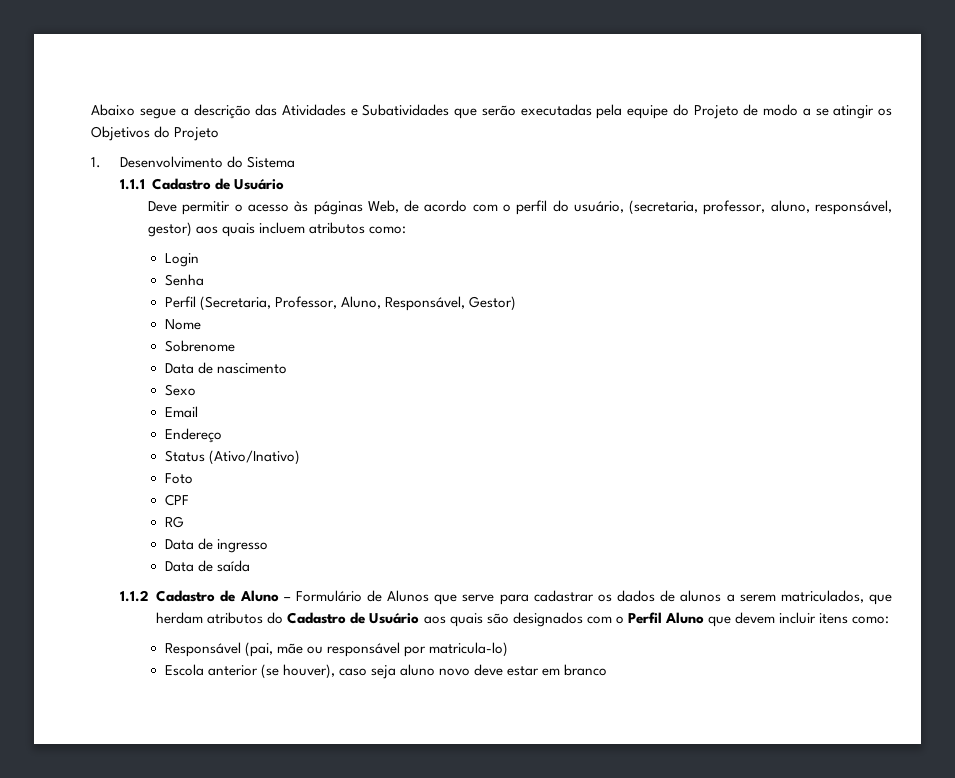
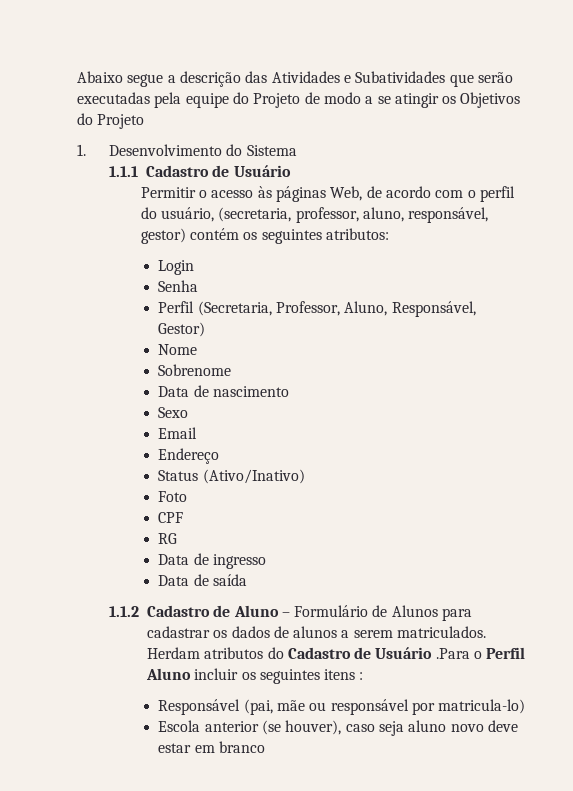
- Deve permitir o acesso às páginas Web, de acordo com o perfil do usuário, (secretaria, professor, aluno, responsável, gestor) aos quais incluem atributos como:
+ Permitir o acesso às páginas Web, de acordo com o perfil do usuário, (secretaria, professor, aluno, responsável, gestor) contém os seguintes atributos:
- 1.1.2 Cadastro de Aluno – Formulário de Alunos que serve para cadastrar os dados de alunos a serem matriculados, que herdam atributos do Cadastro de Usuário aos quais são designados com o Perfil Aluno que devem incluir itens como:
+ 1.1.2 Cadastro de Aluno – Formulário de Alunos para cadastrar os dados de alunos a serem matriculados. Herdam atributos do Cadastro de Usuário .Para o Perfil Aluno incluir os seguintes itens :

